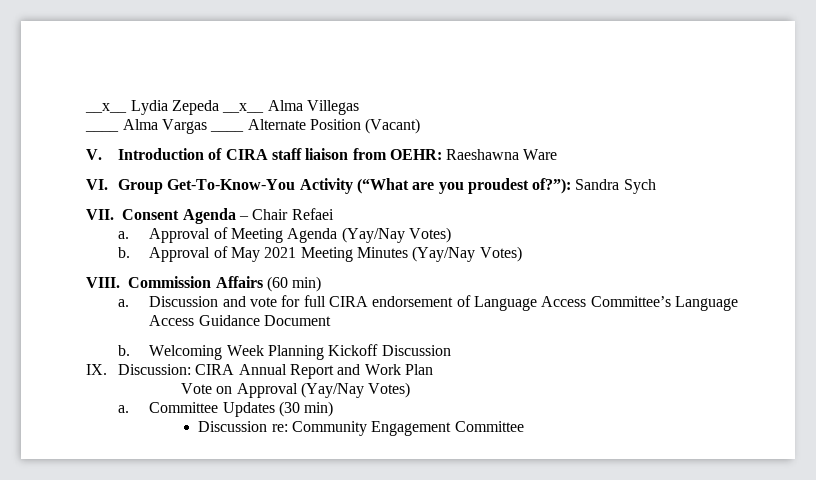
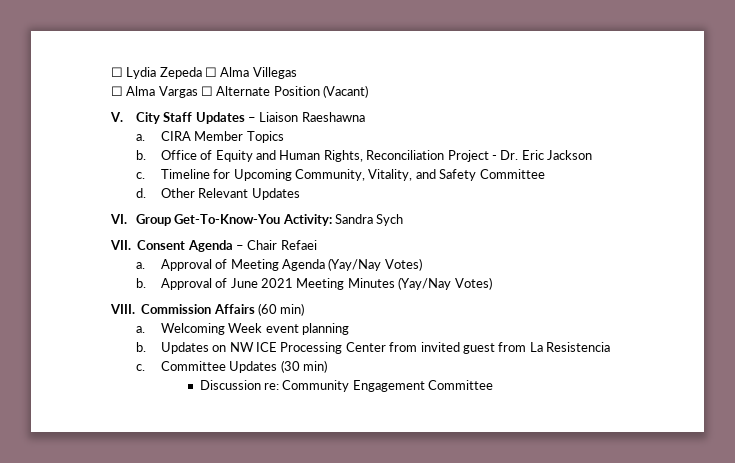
- __x__ Lydia Zepeda __x__ Alma Villegas
+ ☐ Lydia Zepeda ☐ Alma Villegas
- ____ Alma Vargas ____ Alternate Position (Vacant)
+ ☐ Alma Vargas ☐ Alternate Position (Vacant)
- V. Introduction of CIRA staff liaison from OEHR: Raeshawna Ware
- VI. Group Get-To-Know-You Activity (“What are you proudest of?”): Sandra Sych
+ V. City Staff Updates – Liaison Raeshawna
+ a. CIRA Member Topics
+ b. Office of Equity and Human Rights, Reconciliation Project - Dr. Eric Jackson
+ c. Timeline for Upcoming Community, Vitality, and Safety Committee
+ d. Other Relevant Updates
+ VI. Group Get-To-Know-You Activity: Sandra Sych
- Approval of May 2021 Meeting Minutes (Yay/Nay Votes)
+ Approval of June 2021 Meeting Minutes (Yay/Nay Votes)
- Discussion and vote for full CIRA endorsement of Language Access Committee’s Language Access Guidance Document
- b. Welcoming Week Planning Kickoff Discussion
- IX. Discussion: CIRA Annual Report and Work Plan
- Vote on Approval (Yay/Nay Votes)
- a.
+ Welcoming Week event planning
+ b. Updates on NW ICE Processing Center from invited guest from La Resistencia
+ c.

